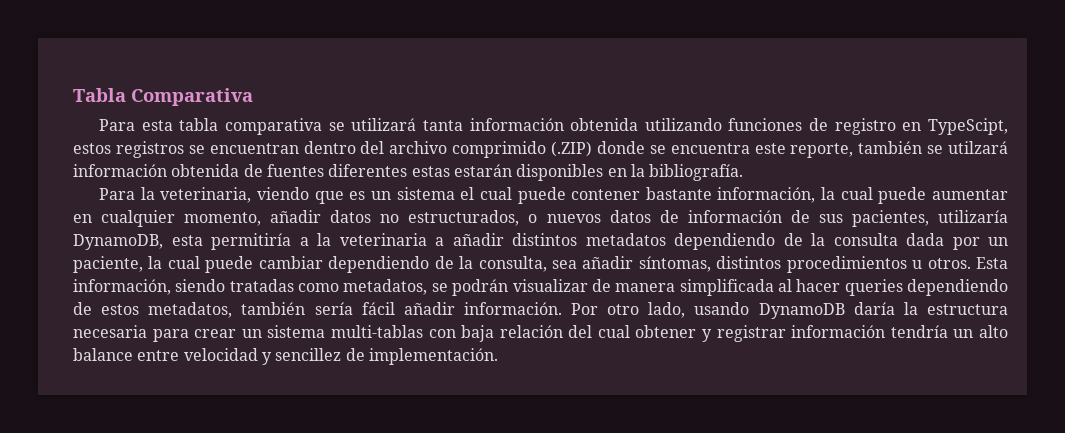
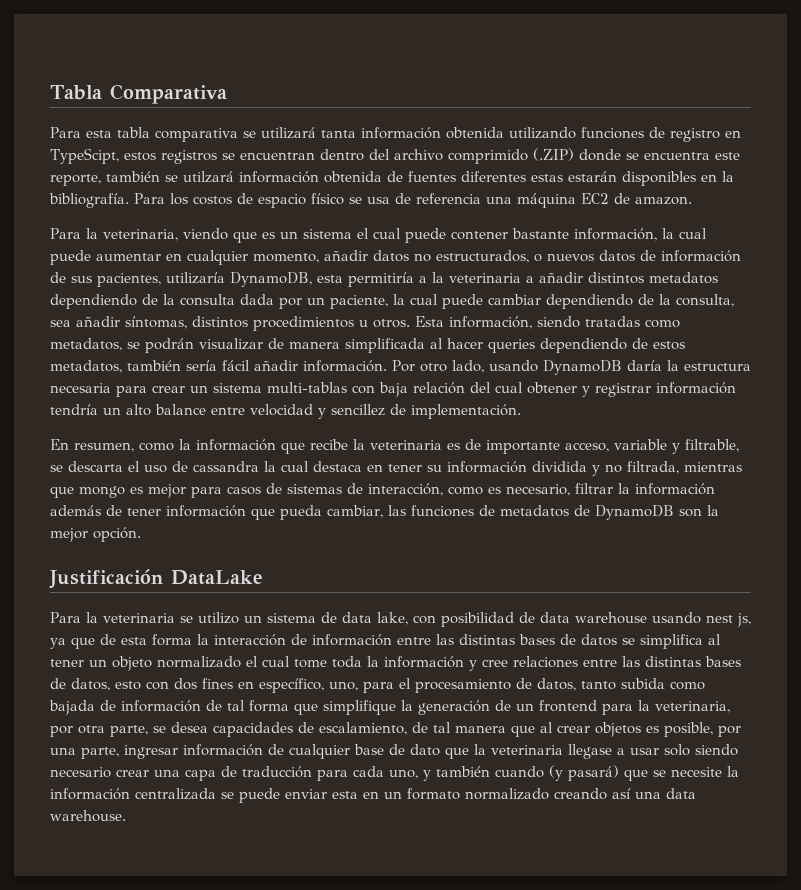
+ Para los costos de espacio físico se usa de referencia una máquina EC2 de amazon.
+ En resumen, como la información que recibe la veterinaria es de importante acceso, variable y filtrable, se descarta el uso de cassandra la cual destaca en tener su información dividida y no filtrada, mientras que mongo es mejor para casos de sistemas de interacción, como es necesario, filtrar la información además de tener información que pueda cambiar, las funciones de metadatos de DynamoDB son la mejor opción.
+ Justificación DataLake
+ Para la veterinaria se utilizo un sistema de data lake, con posibilidad de data warehouse usando nest js, ya que de esta forma la interacción de información entre las distintas bases de datos se simplifica al tener un objeto normalizado el cual tome toda la información y cree relaciones entre las distintas bases de datos, esto con dos fines en específico, uno, para el procesamiento de datos, tanto subida como bajada de información de tal forma que simplifique la generación de un frontend para la veterinaria, por otra parte, se desea capacidades de escalamiento, de tal manera que al crear objetos es posible, por una parte, ingresar información de cualquier base de dato que la veterinaria llegase a usar solo siendo necesario crear una capa de traducción para cada uno, y también cuando (y pasará) que se necesite la información centralizada se puede enviar esta en un formato normalizado creando así una data warehouse.

